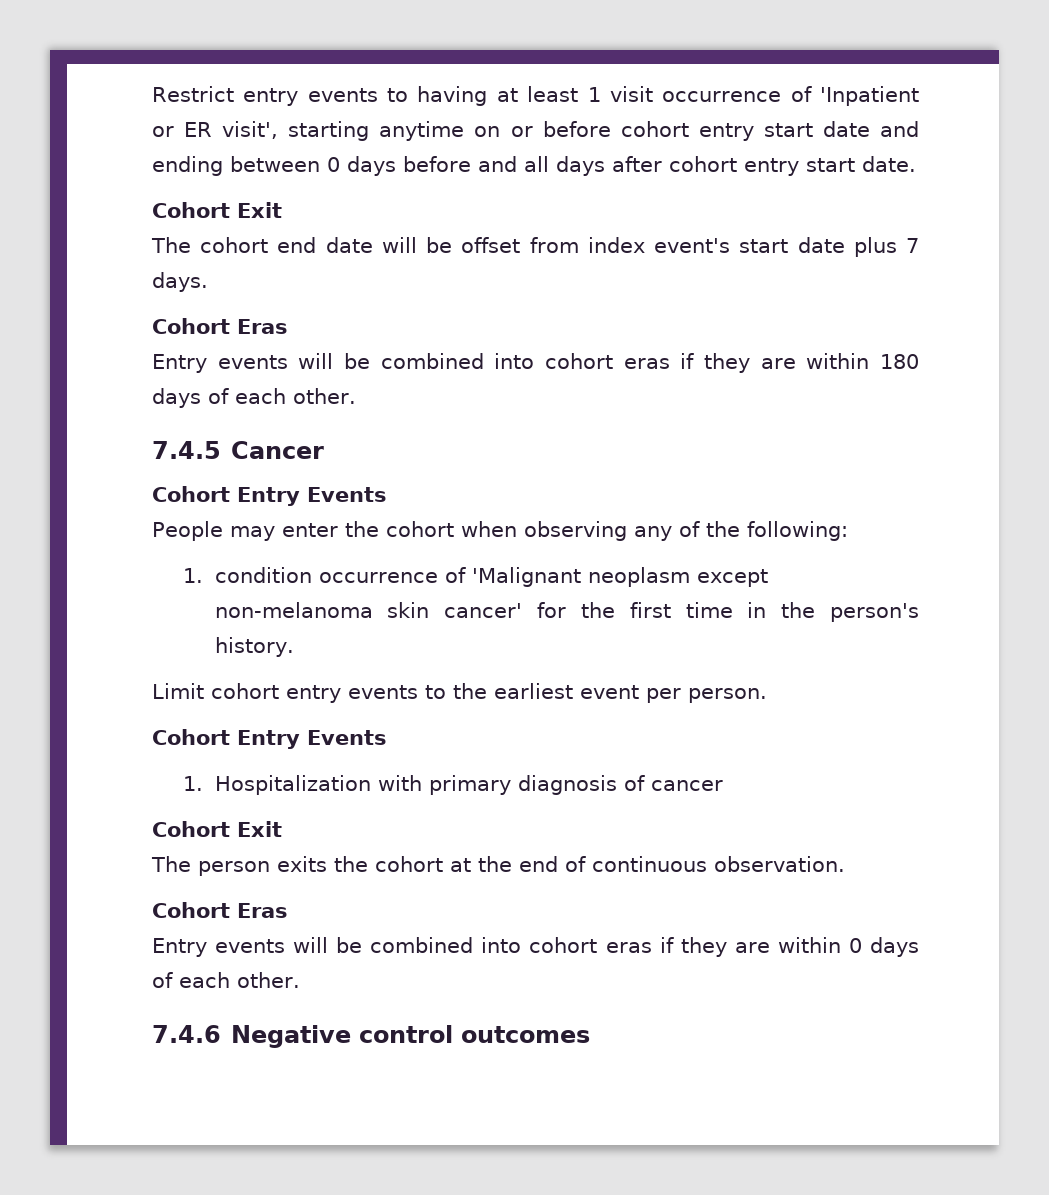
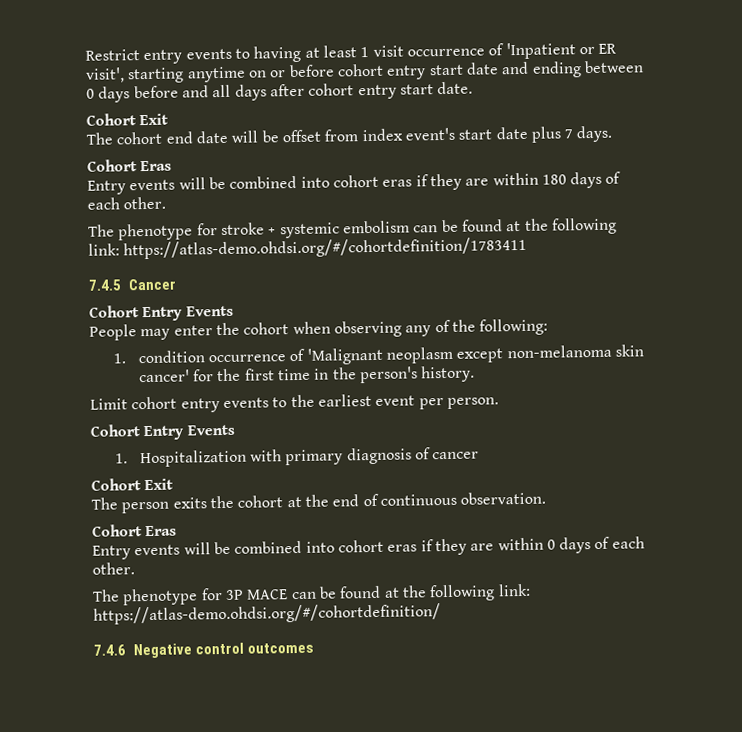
+ The phenotype for stroke + systemic embolism can be found at the following link: https://atlas-demo.ohdsi.org/#/cohortdefinition/1783411
+ The phenotype for 3P MACE can be found at the following link: https://atlas-demo.ohdsi.org/#/cohortdefinition/

